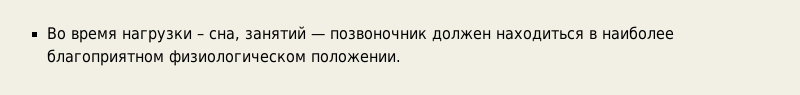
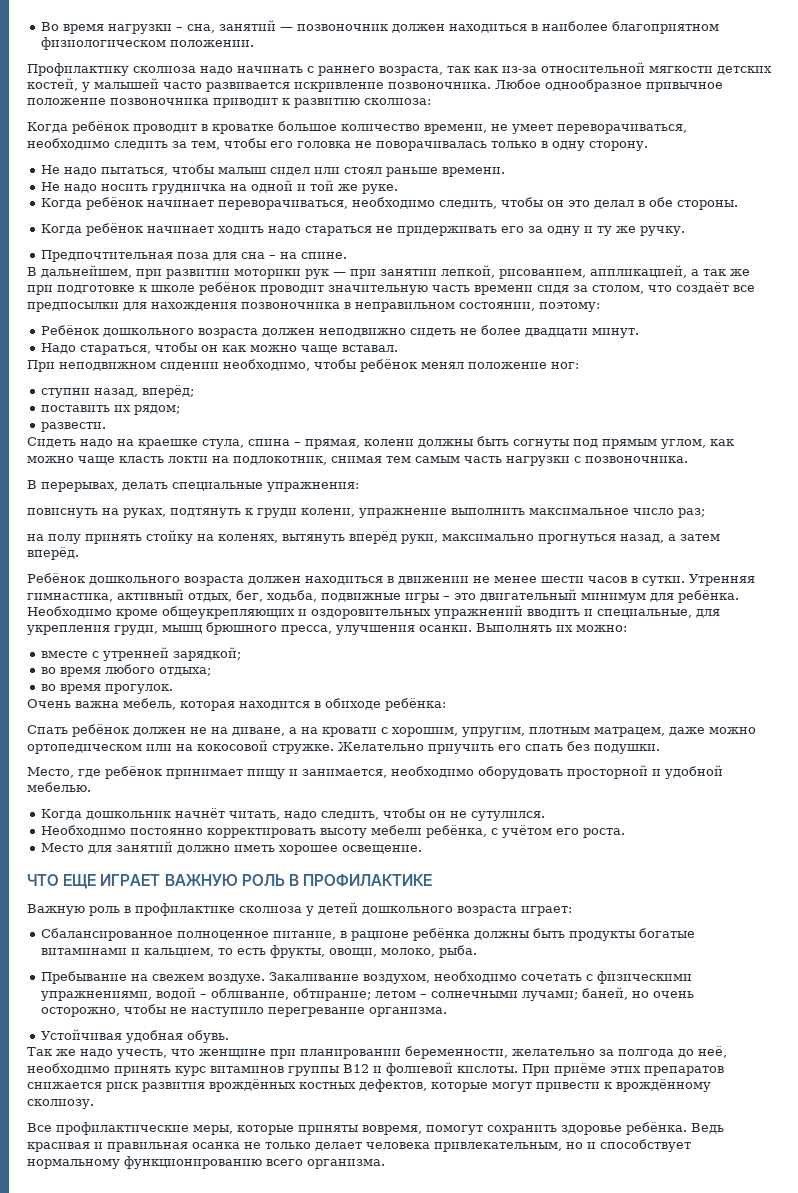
+ Профилактику сколиоза надо начинать с раннего возраста, так как из-за относительной мягкости детских костей, у малышей часто развивается искривление позвоночника. Любое однообразное привычное положение позвоночника приводит к развитию сколиоза:
+ Когда ребёнок проводит в кроватке большое количество времени, не умеет переворачиваться, необходимо следить за тем, чтобы его головка не поворачивалась только в одну сторону.
+ Не надо пытаться, чтобы малыш сидел или стоял раньше времени.
+ Не надо носить грудничка на одной и той же руке.
+ Когда ребёнок начинает переворачиваться, необходимо следить, чтобы он это делал в обе стороны.
+ Когда ребёнок начинает ходить надо стараться не придерживать его за одну и ту же ручку.
+ Предпочтительная поза для сна – на спине.
+ В дальнейшем, при развитии моторики рук — при занятии лепкой, рисованием, аппликацией, а так же при подготовке к школе ребёнок проводит значительную часть времени сидя за столом, что создаёт все предпосылки для нахождения позвоночника в неправильном состоянии, поэтому:
+ Ребёнок дошкольного возраста должен неподвижно сидеть не более двадцати минут.
+ Надо стараться, чтобы он как можно чаще вставал.
+ При неподвижном сидении необходимо, чтобы ребёнок менял положение ног:
+ ступни назад, вперёд;
+ поставить их рядом;
+ развести.
+ Сидеть надо на краешке стула, спина – прямая, колени должны быть согнуты под прямым углом, как можно чаще класть локти на подлокотник, снимая тем самым часть нагрузки с позвоночника.
+ В перерывах, делать специальные упражнения:
+ повиснуть на руках, подтянуть к груди колени, упражнение выполнить максимальное число раз;
+ на полу принять стойку на коленях, вытянуть вперёд руки, максимально прогнуться назад, а затем вперёд.
+ Ребёнок дошкольного возраста должен находиться в движении не менее шести часов в сутки. Утренняя гимнастика, активный отдых, бег, ходьба, подвижные игры – это двигательный минимум для ребёнка. Необходимо кроме общеукрепляющих и оздоровительных упражнений вводить и специальные, для укрепления груди, мышц брюшного пресса, улучшения осанки. Выполнять их можно:
+ вместе с утренней зарядкой;
+ во время любого отдыха;
+ во время прогулок.
+ Очень важна мебель, которая находится в обиходе ребёнка:
+ Спать ребёнок должен не на диване, а на кровати с хорошим, упругим, плотным матрацем, даже можно ортопедическом или на кокосовой стружке. Желательно приучить его спать без подушки.
+ Место, где ребёнок принимает пищу и занимается, необходимо оборудовать просторной и удобной мебелью.
+ Когда дошкольник начнёт читать, надо следить, чтобы он не сутулился.
+ Необходимо постоянно корректировать высоту мебели ребёнка, с учётом его роста.
+ Место для занятий должно иметь хорошее освещение.
+ ЧТО ЕЩЕ ИГРАЕТ ВАЖНУЮ РОЛЬ В ПРОФИЛАКТИКЕ
+ Важную роль в профилактике сколиоза у детей дошкольного возраста играет:
+ Сбалансированное полноценное питание, в рационе ребёнка должны быть продукты богатые витаминами и кальцием, то есть фрукты, овощи, молоко, рыба.
+ Пребывание на свежем воздухе. Закаливание воздухом, необходимо сочетать с физическими упражнениями, водой – обливание, обтирание; летом – солнечными лучами; баней, но очень осторожно, чтобы не наступило перегревание организма.
+ Устойчивая удобная обувь.
+ Так же надо учесть, что женщине при планировании беременности, желательно за полгода до неё, необходимо принять курс витаминов группы В12 и фолиевой кислоты. При приёме этих препаратов снижается риск развития врождённых костных дефектов, которые могут привести к врождённому сколиозу.
+ Все профилактические меры, которые приняты вовремя, помогут сохранить здоровье ребёнка. Ведь красивая и правильная осанка не только делает человека привлекательным, но и способствует нормальному функционированию всего организма.

